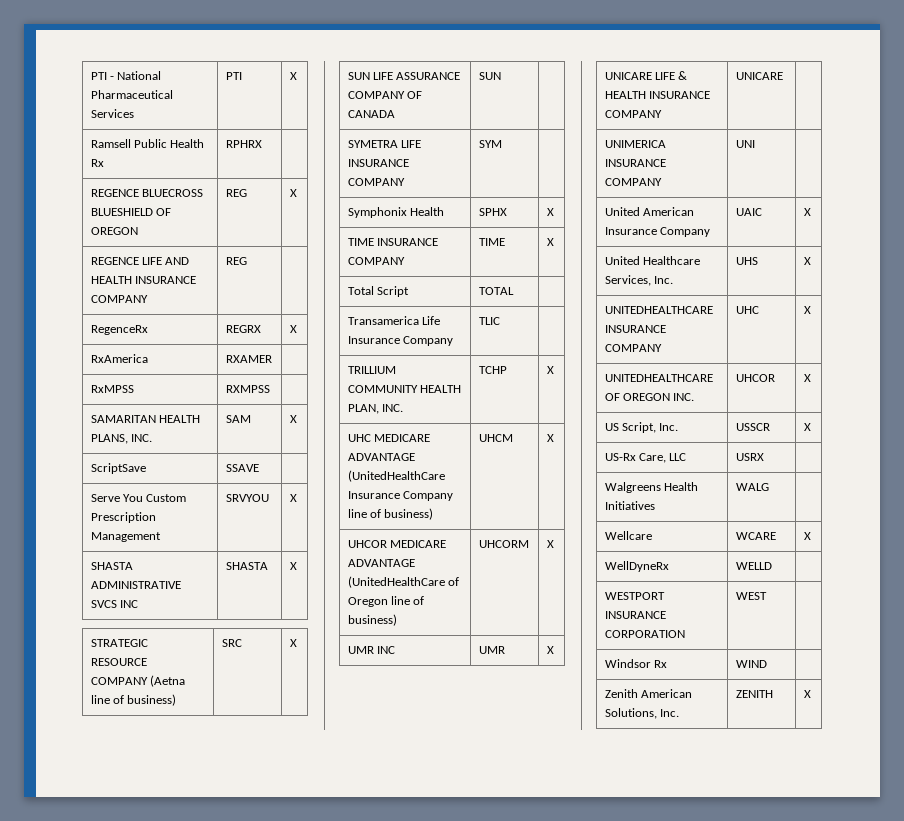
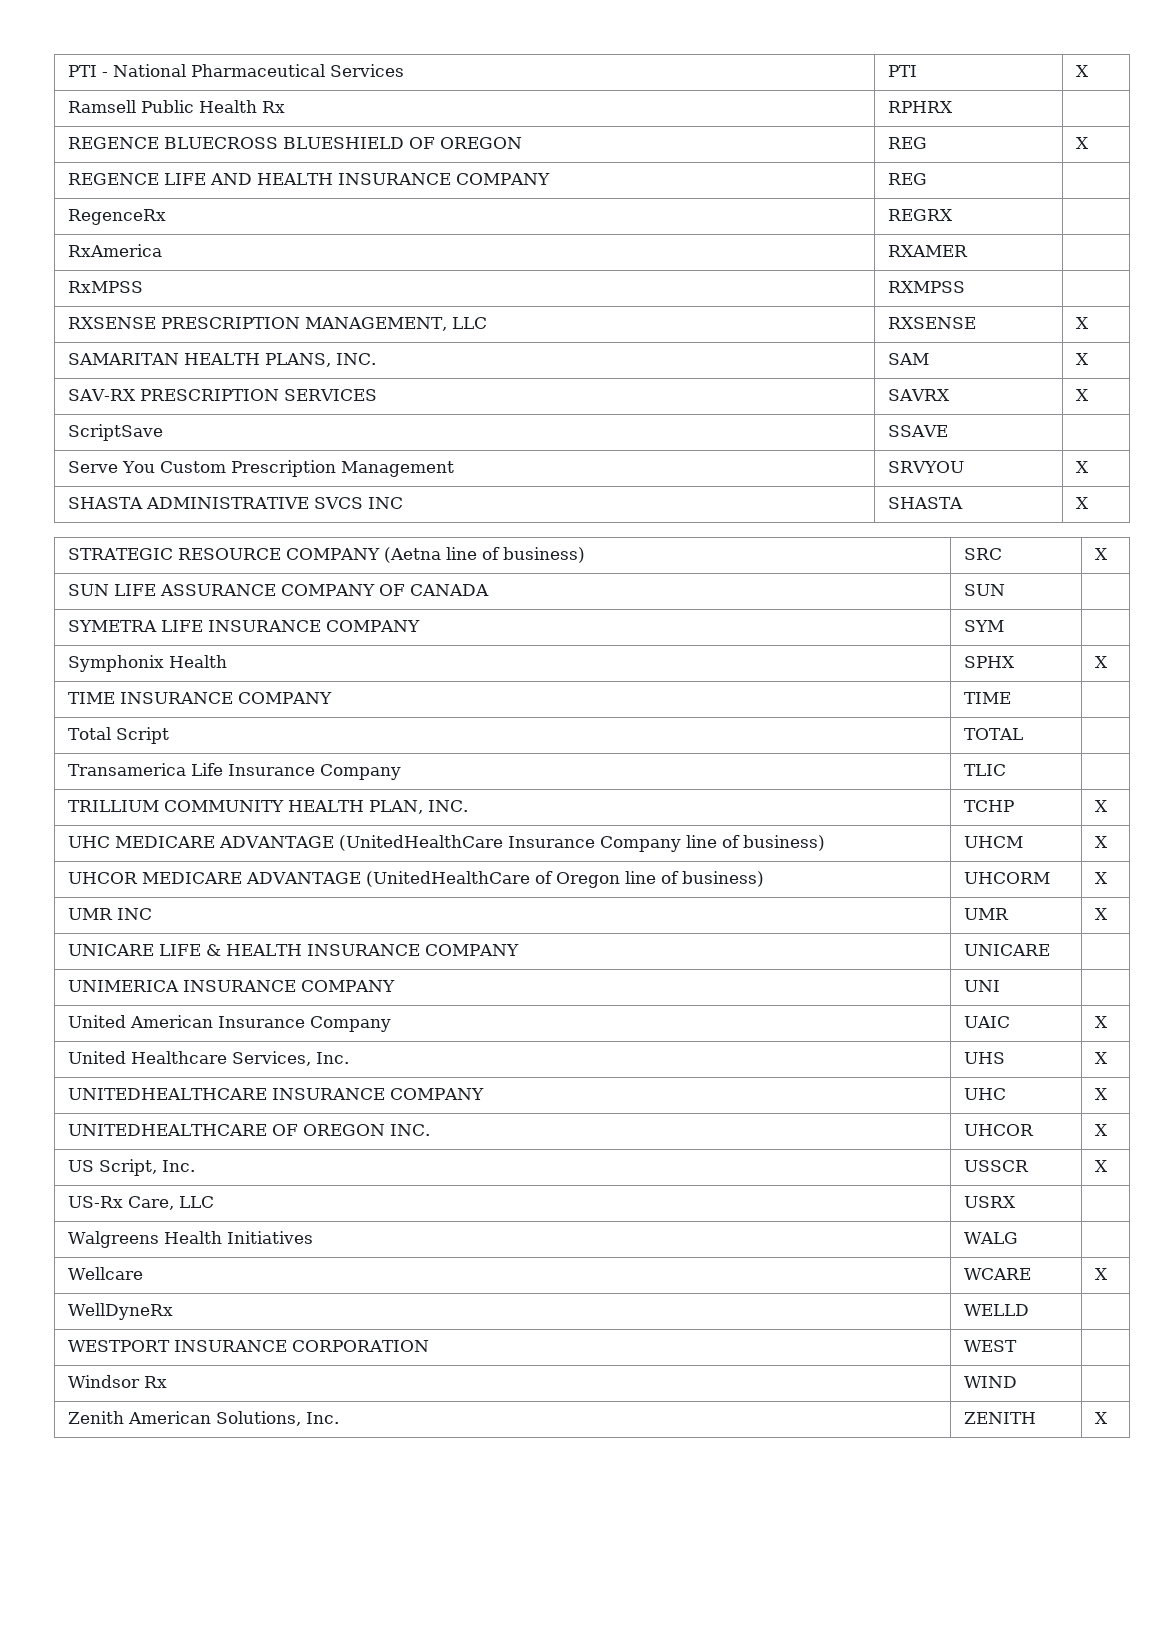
- RegenceRx | REGRX | X
+ RegenceRx | REGRX |
+ RXSENSE PRESCRIPTION MANAGEMENT, LLC | RXSENSE | X
+ SAV-RX PRESCRIPTION SERVICES | SAVRX | X
- TIME INSURANCE COMPANY | TIME | X
+ TIME INSURANCE COMPANY | TIME |

